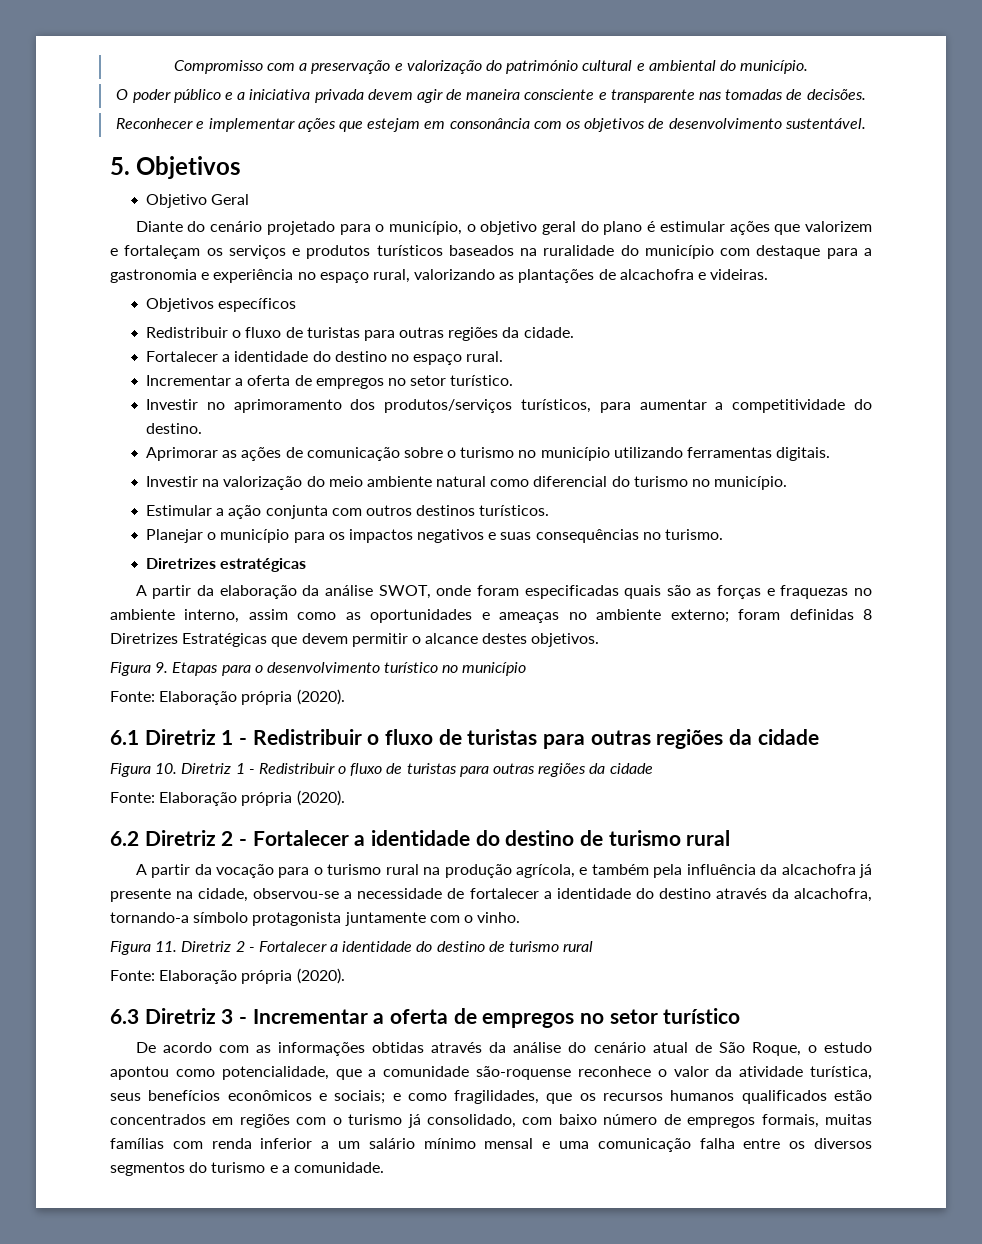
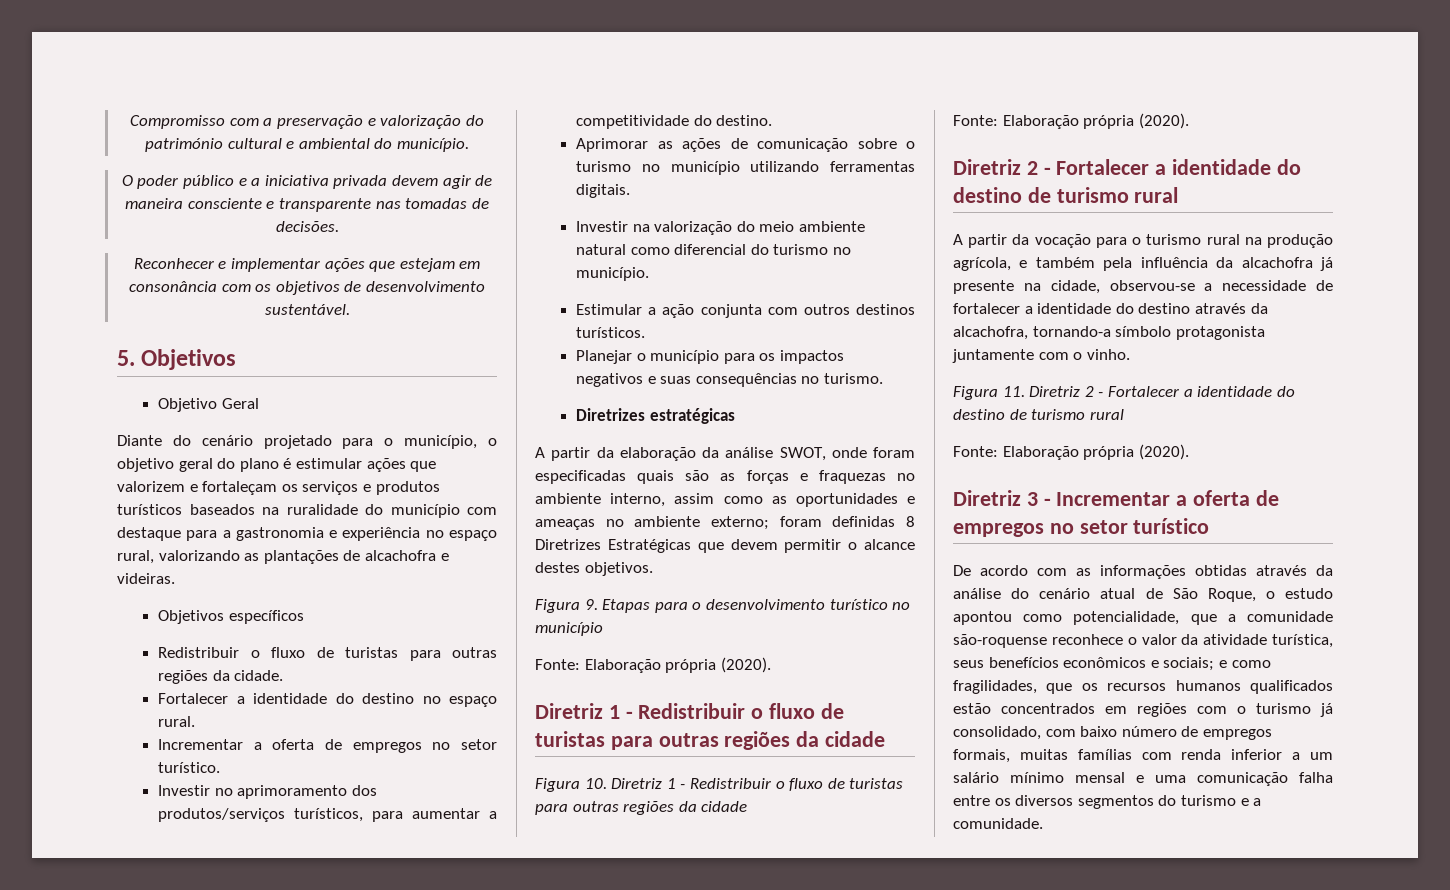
  Figura 9. Etapas para o desenvolvimento turístico no município
  Fonte: Elaboração própria (2020).
- 6.1 Diretriz 1 - Redistribuir o fluxo de turistas para outras regiões da cidade
+ Diretriz 1 - Redistribuir o fluxo de turistas para outras regiões da cidade
  Figura 10. Diretriz 1 - Redistribuir o fluxo de turistas para outras regiões da cidade
  Fonte: Elaboração própria (2020).
- 6.2 Diretriz 2 - Fortalecer a identidade do destino de turismo rural
+ Diretriz 2 - Fortalecer a identidade do destino de turismo rural
- 6.3 Diretriz 3 - Incrementar a oferta de empregos no setor turístico
+ Diretriz 3 - Incrementar a oferta de empregos no setor turístico

